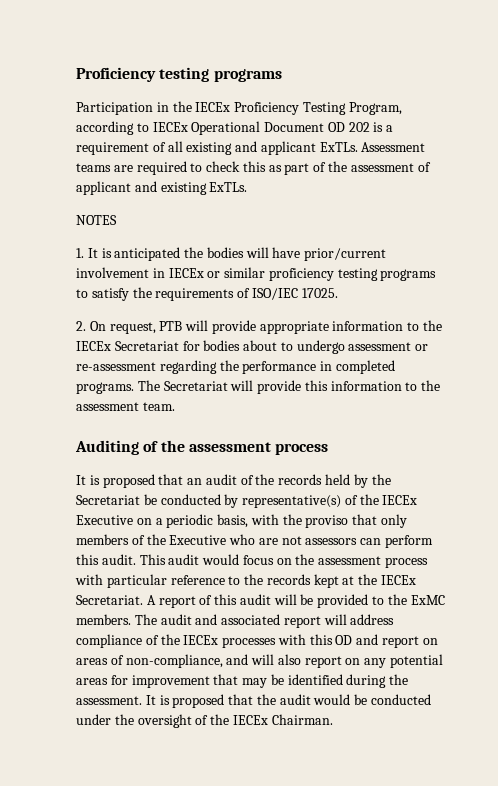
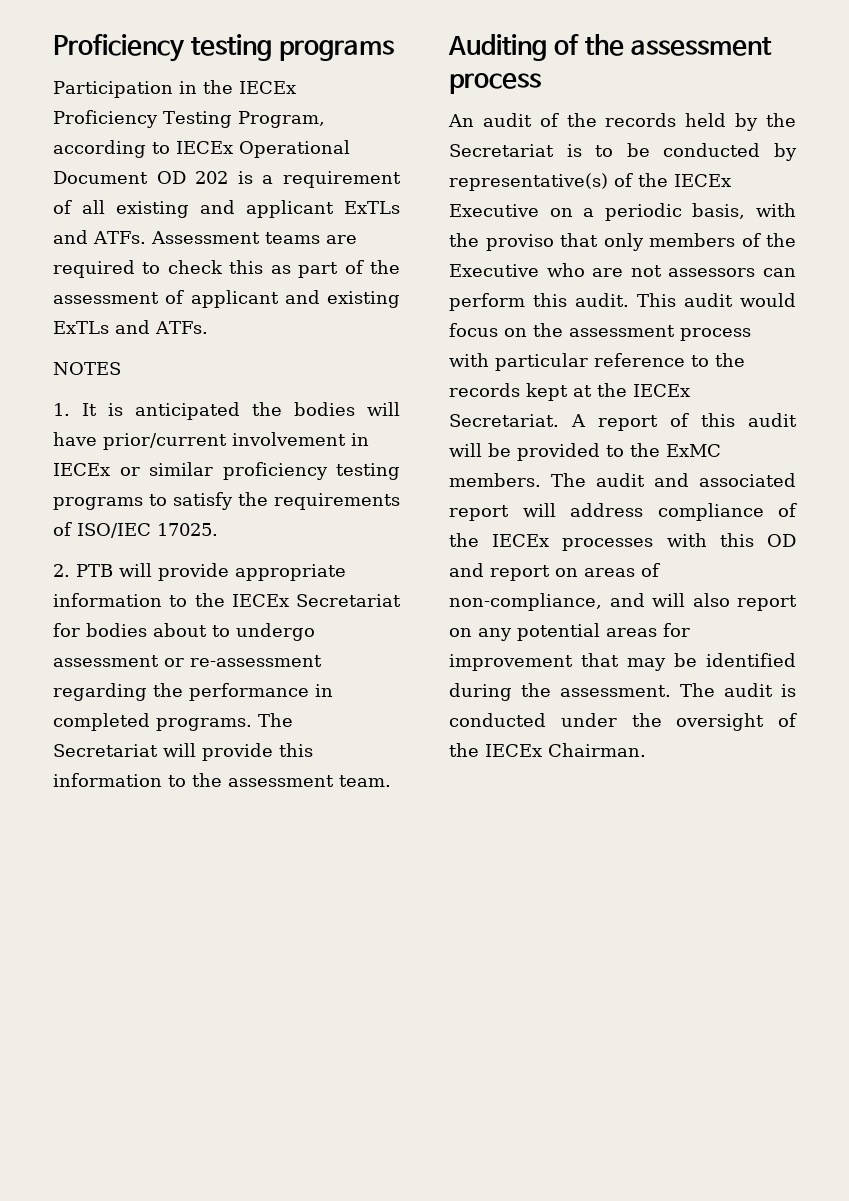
- Participation in the IECEx Proficiency Testing Program, according to IECEx Operational Document OD 202 is a requirement of all existing and applicant ExTLs.
+ Participation in the IECEx Proficiency Testing Program, according to IECEx Operational Document OD 202 is a requirement of all existing and applicant ExTLs and ATFs.
- Assessment teams are required to check this as part of the assessment of applicant and existing ExTLs.
+ Assessment teams are required to check this as part of the assessment of applicant and existing ExTLs and ATFs.
- 2. On request, PTB will provide appropriate information to the IECEx Secretariat for bodies about to undergo assessment or re-assessment regarding the performance in completed programs.
+ 2. PTB will provide appropriate information to the IECEx Secretariat for bodies about to undergo assessment or re-assessment regarding the performance in completed programs.
- It is proposed that an audit of the records held by the Secretariat be conducted by representative(s) of the IECEx Executive on a periodic basis, with the proviso that only members of the Executive who are not assessors can perform this audit.
+ An audit of the records held by the Secretariat is to be conducted by representative(s) of the IECEx Executive on a periodic basis, with the proviso that only members of the Executive who are not assessors can perform this audit.
- It is proposed that the audit would be conducted under the oversight of the IECEx Chairman.
+ The audit is conducted under the oversight of the IECEx Chairman.

